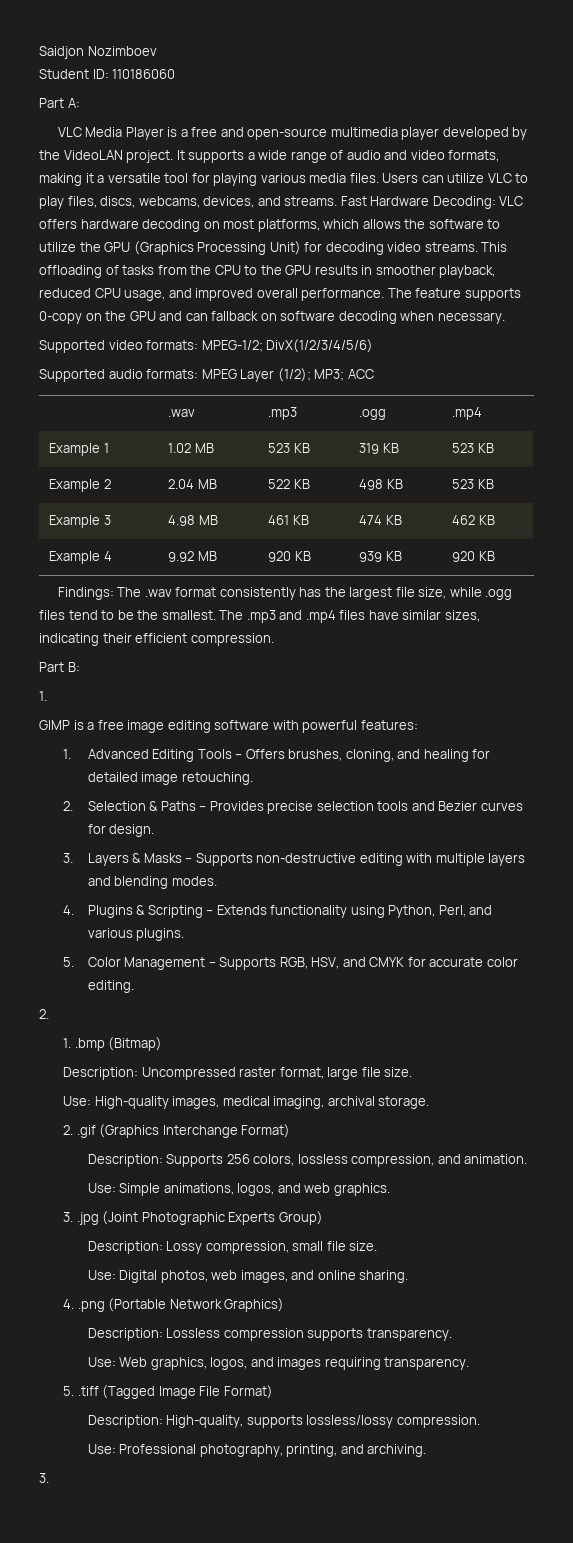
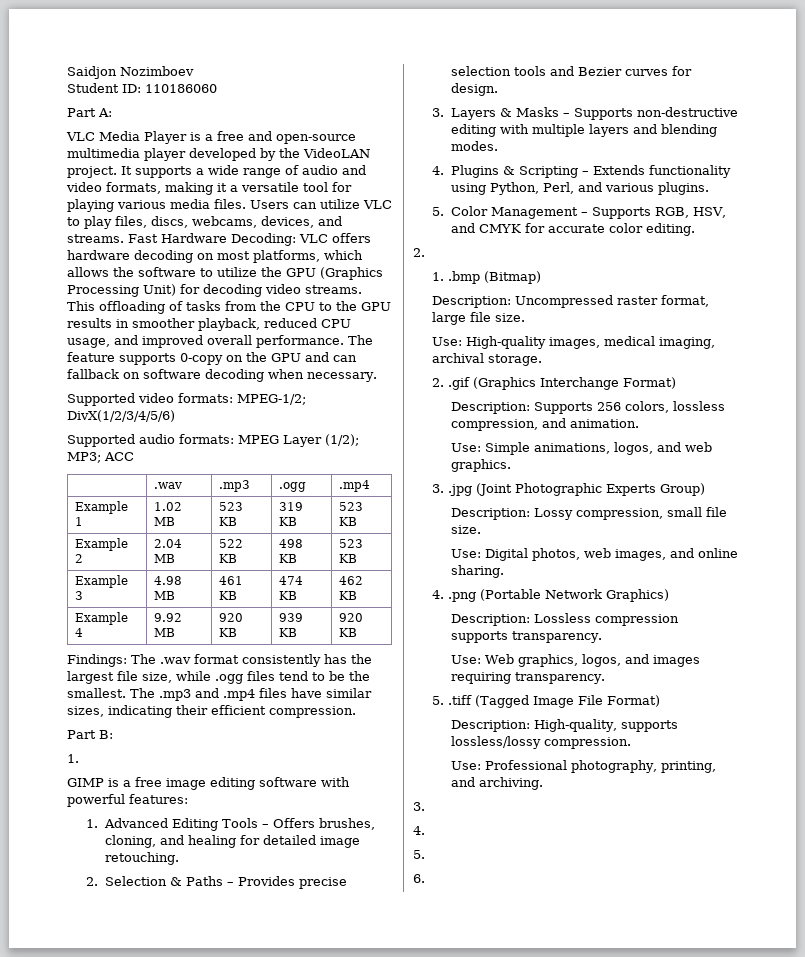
  Use: Professional photography, printing, and archiving.
  3.
+ 4.
+ 5.
+ 6.

